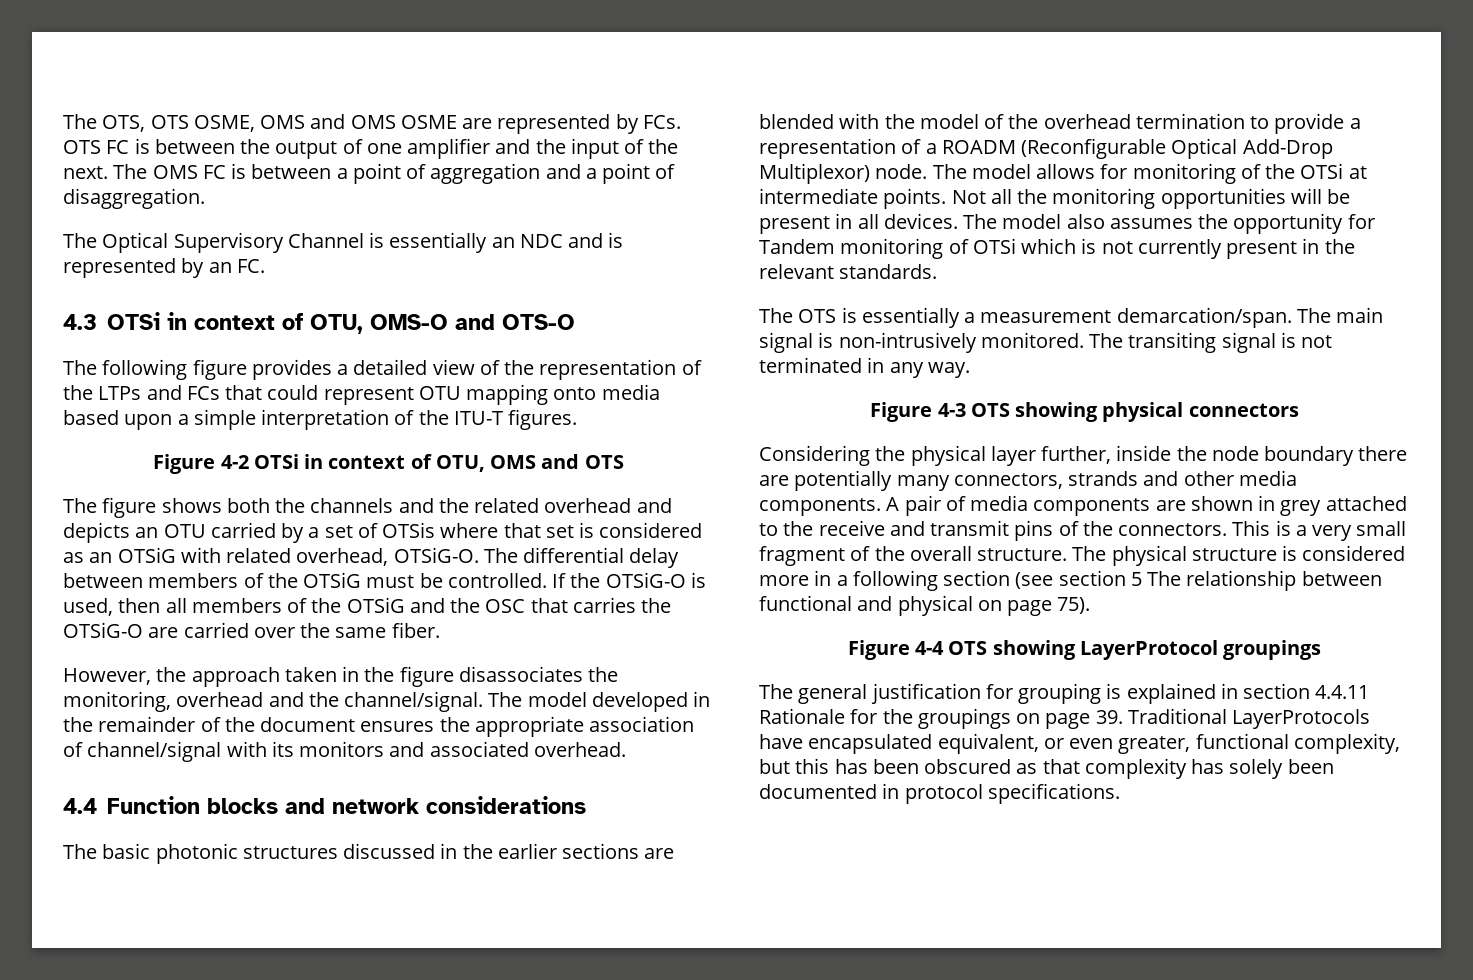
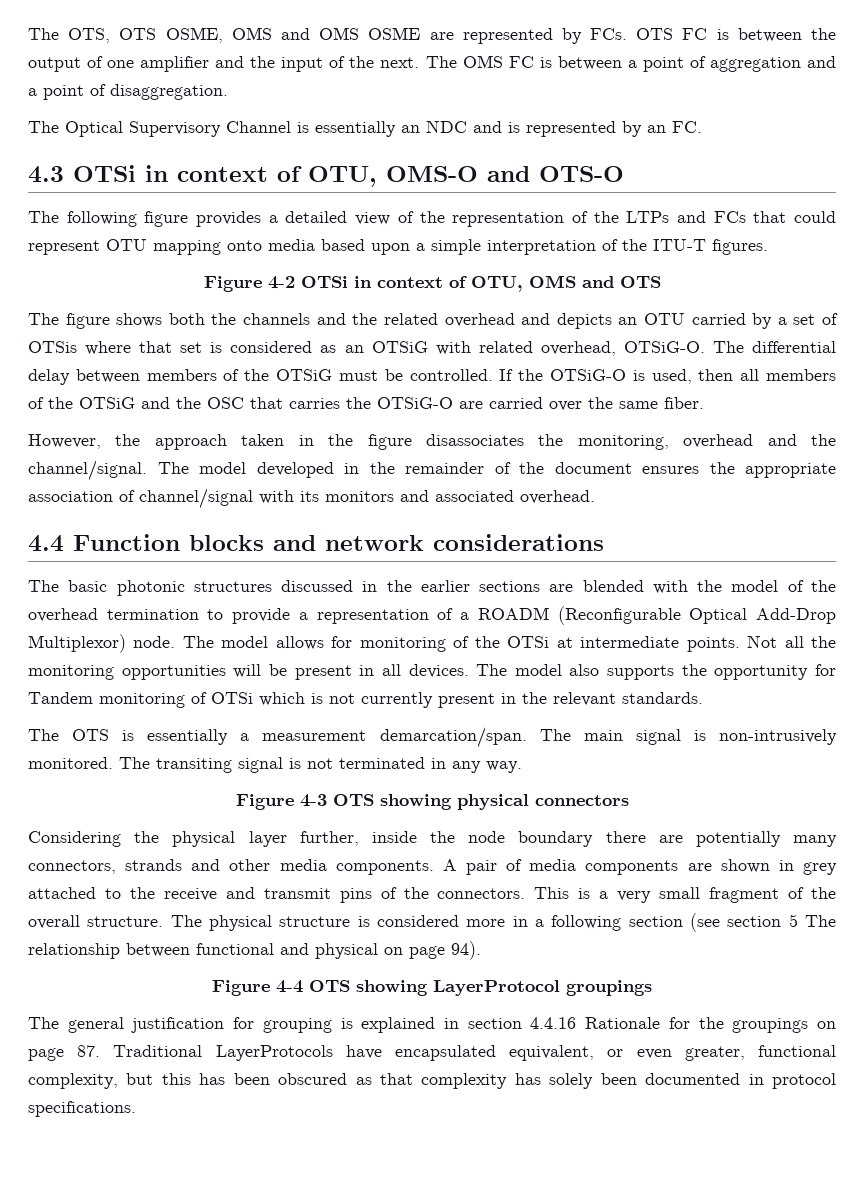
- The model also assumes the opportunity for Tandem monitoring of OTSi which is not currently present in the relevant standards.
+ The model also supports the opportunity for Tandem monitoring of OTSi which is not currently present in the relevant standards.
- The physical structure is considered more in a following section (see section 5 The relationship between functional and physical on page 75).
+ The physical structure is considered more in a following section (see section 5 The relationship between functional and physical on page 94).
- The general justification for grouping is explained in section 4.4.11 Rationale for the groupings on page 39. Traditional LayerProtocols have encapsulated equivalent, or even greater, functional complexity, but this has been obscured as that complexity has solely been documented in protocol specifications.
+ The general justification for grouping is explained in section 4.4.16 Rationale for the groupings on page 87. Traditional LayerProtocols have encapsulated equivalent, or even greater, functional complexity, but this has been obscured as that complexity has solely been documented in protocol specifications.

